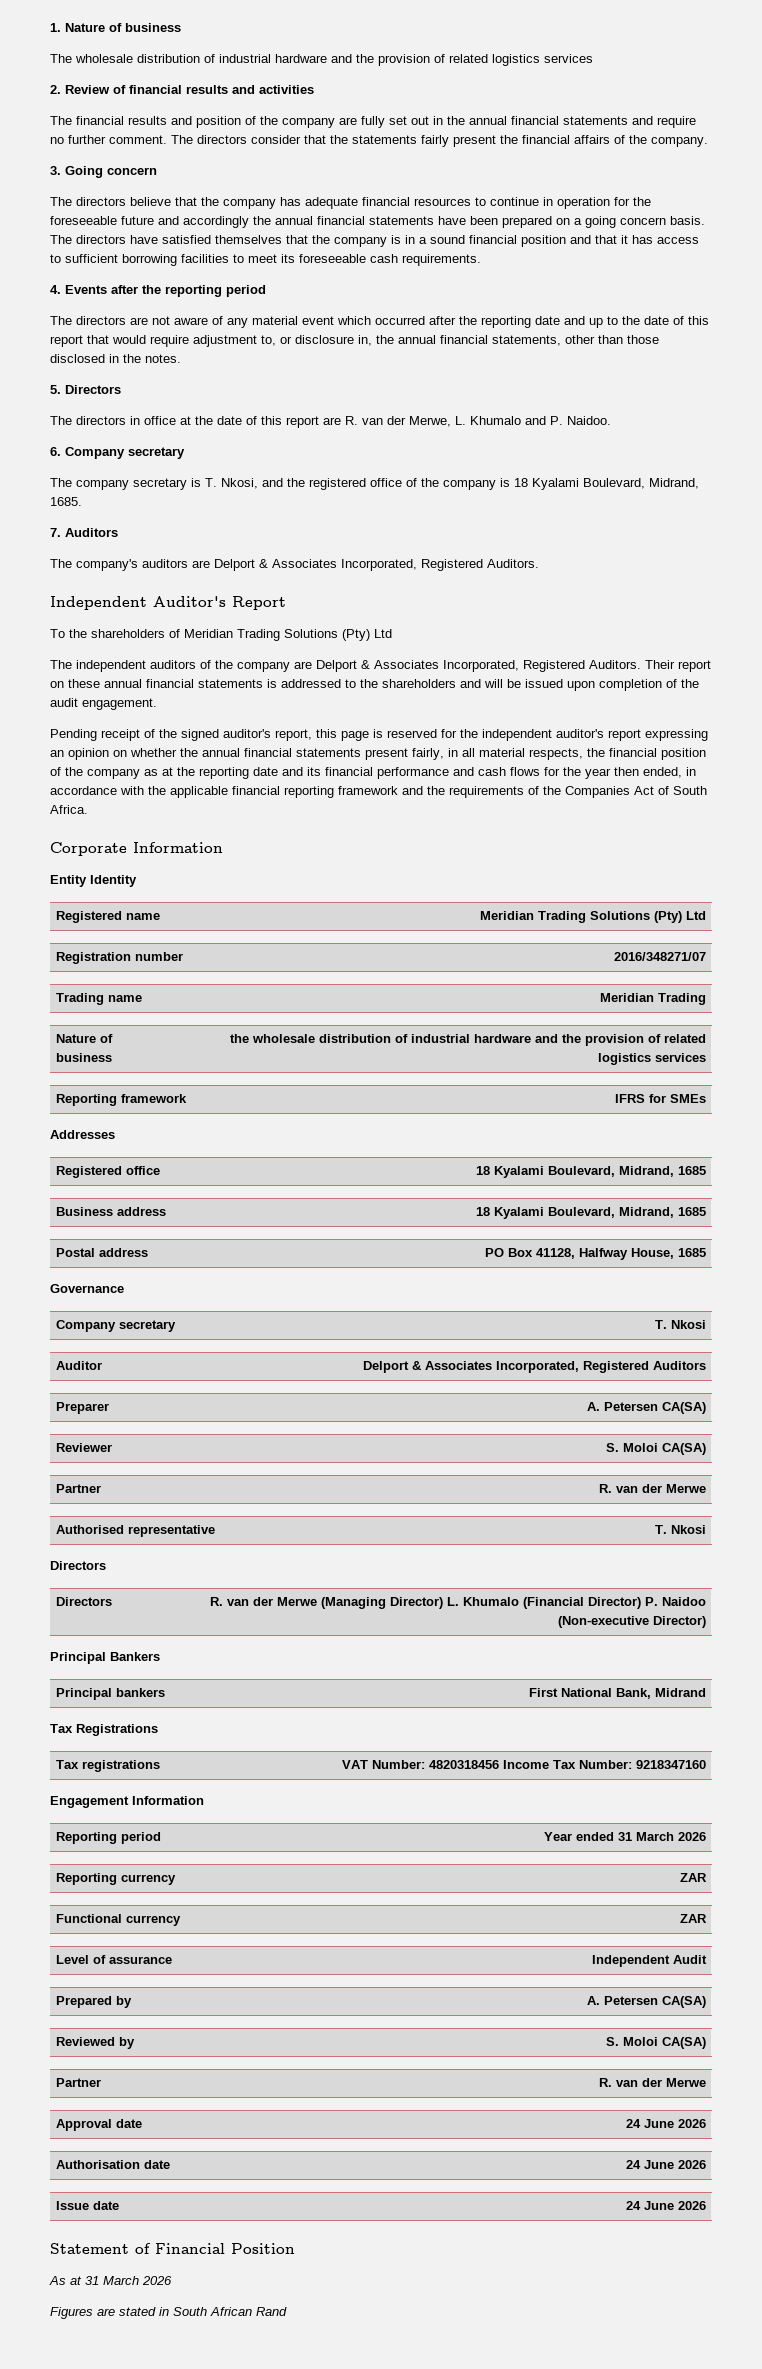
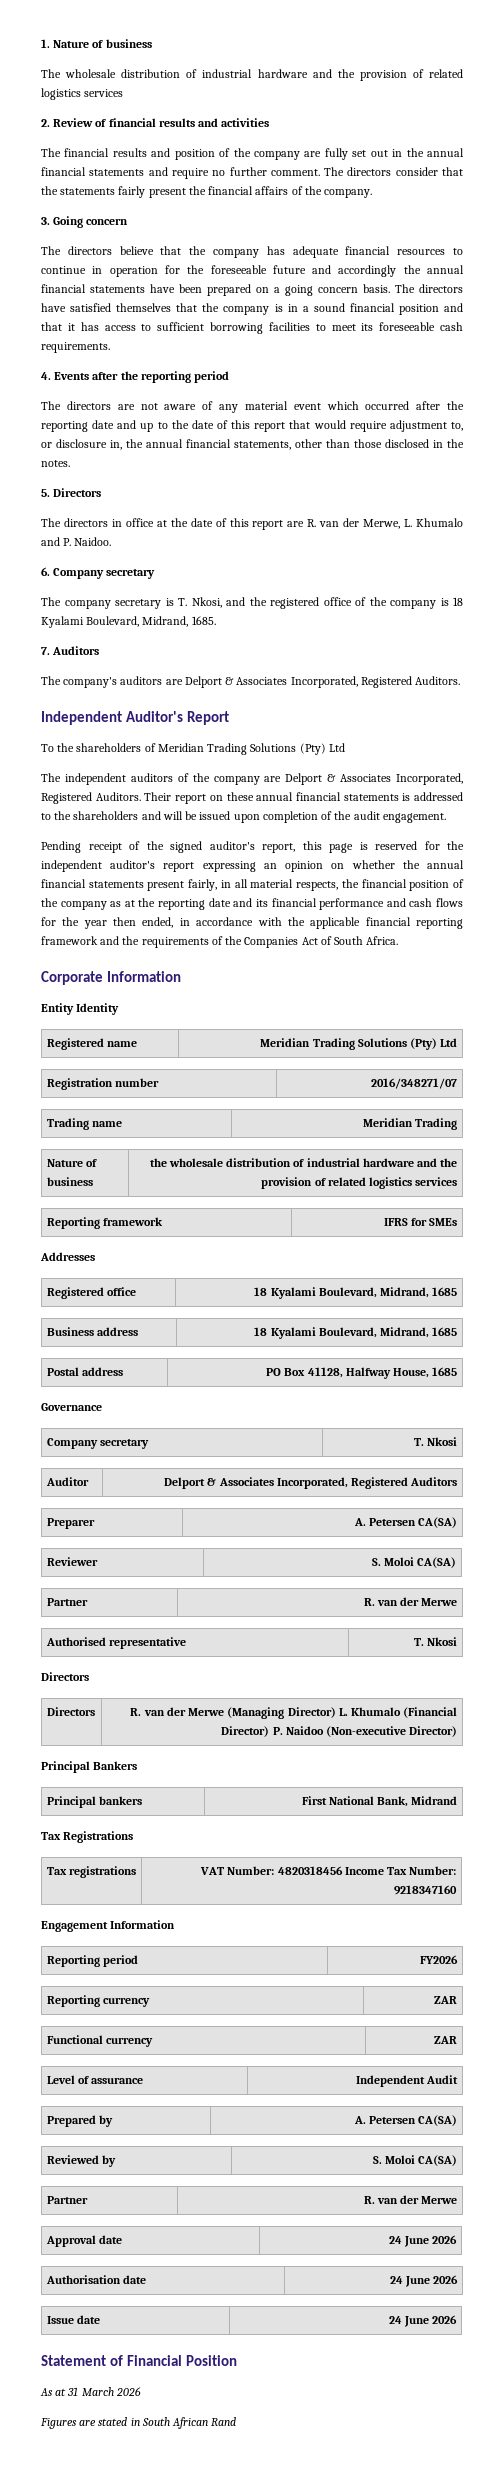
- Reporting period | Year ended 31 March 2026
+ Reporting period | FY2026

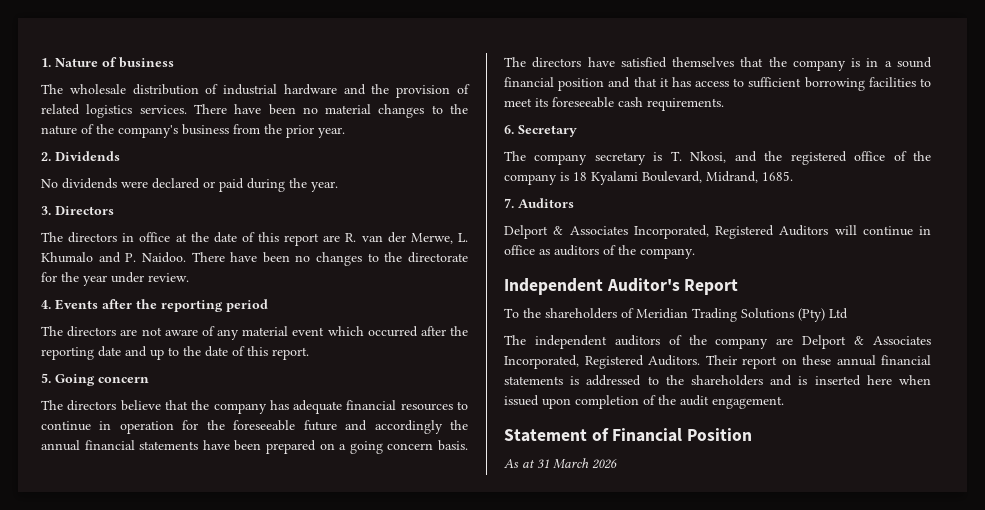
- The wholesale distribution of industrial hardware and the provision of related logistics services
- 2. Review of financial results and activities
- The financial results and position of the company are fully set out in the annual financial statements and require no further comment. The directors consider that the statements fairly present the financial affairs of the company.
- 3. Going concern
+ The wholesale distribution of industrial hardware and the provision of related logistics services. There have been no material changes to the nature of the company's business from the prior year.
+ 2. Dividends
+ No dividends were declared or paid during the year.
+ 3. Directors
+ The directors in office at the date of this report are R. van der Merwe, L. Khumalo and P. Naidoo. There have been no changes to the directorate for the year under review.
+ 4. Events after the reporting period
+ The directors are not aware of any material event which occurred after the reporting date and up to the date of this report.
+ 5. Going concern
- 4. Events after the reporting period
- The directors are not aware of any material event which occurred after the reporting date and up to the date of this report that would require adjustment to, or disclosure in, the annual financial statements, other than those disclosed in the notes.
- 5. Directors
- The directors in office at the date of this report are R. van der Merwe, L. Khumalo and P. Naidoo.
- 6. Company secretary
+ 6. Secretary
- The company's auditors are Delport & Associates Incorporated, Registered Auditors.
+ Delport & Associates Incorporated, Registered Auditors will continue in office as auditors of the company.
- Their report on these annual financial statements is addressed to the shareholders and will be issued upon completion of the audit engagement.
+ Their report on these annual financial statements is addressed to the shareholders and is inserted here when issued upon completion of the audit engagement.
- Pending receipt of the signed auditor's report, this page is reserved for the independent auditor's report expressing an opinion on whether the annual financial statements present fairly, in all material respects, the financial position of the company as at the reporting date and its financial performance and cash flows for the year then ended, in accordance with the applicable financial reporting framework and the requirements of the Companies Act of South Africa.
- Corporate Information
- Entity Identity
- Registered name | Meridian Trading Solutions (Pty) Ltd
- Registration number | 2016/348271/07
- Trading name | Meridian Trading
- Nature of business | the wholesale distribution of industrial hardware and the provision of related logistics services
- Reporting framework | IFRS for SMEs
- Addresses
- Registered office | 18 Kyalami Boulevard, Midrand, 1685
- Business address | 18 Kyalami Boulevard, Midrand, 1685
- Postal address | PO Box 41128, Halfway House, 1685
- Governance
- Company secretary | T. Nkosi
- Auditor | Delport & Associates Incorporated, Registered Auditors
- Preparer | A. Petersen CA(SA)
- Reviewer | S. Moloi CA(SA)
- Partner | R. van der Merwe
- Authorised representative | T. Nkosi
- Directors
- Directors | R. van der Merwe (Managing Director) L. Khumalo (Financial Director) P. Naidoo (Non-executive Director)
- Principal Bankers
- Principal bankers | First National Bank, Midrand
- Tax Registrations
- Tax registrations | VAT Number: 4820318456 Income Tax Number: 9218347160
- Engagement Information
- Reporting period | FY2026
- Reporting currency | ZAR
- Functional currency | ZAR
- Level of assurance | Independent Audit
- Prepared by | A. Petersen CA(SA)
- Reviewed by | S. Moloi CA(SA)
- Partner | R. van der Merwe
- Approval date | 24 June 2026
- Authorisation date | 24 June 2026
- Issue date | 24 June 2026
- Figures are stated in South African Rand

